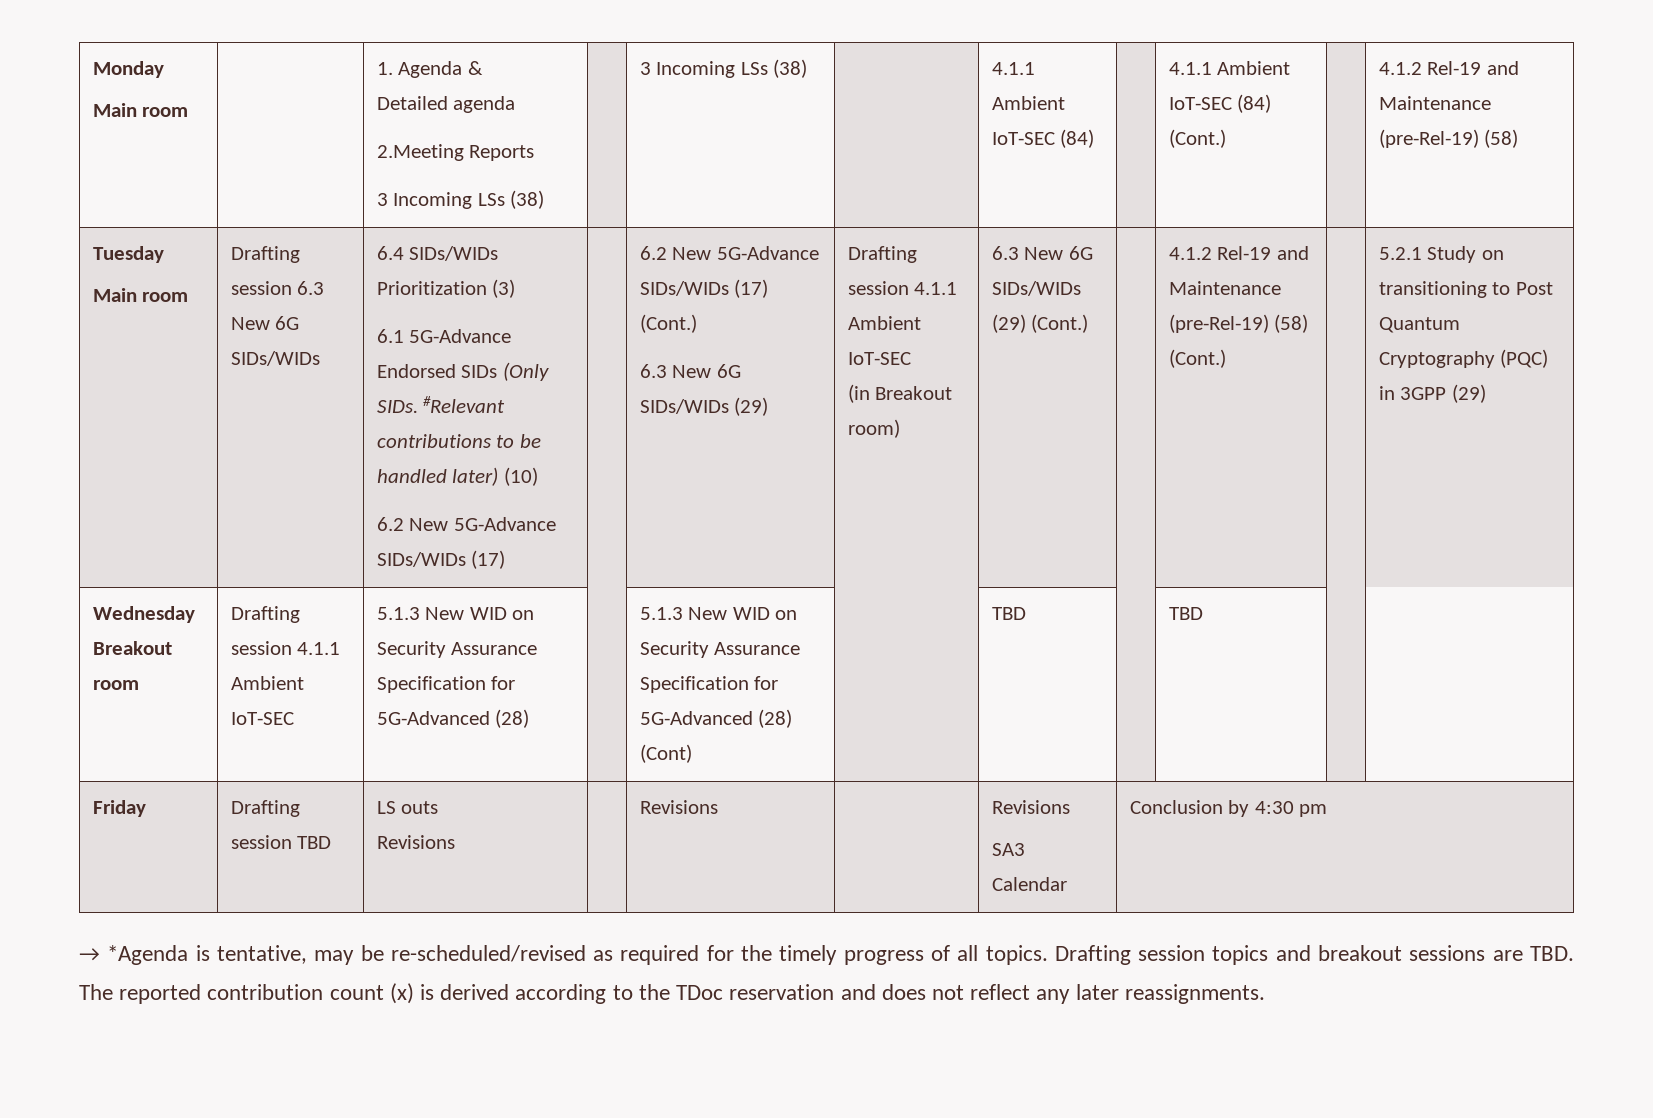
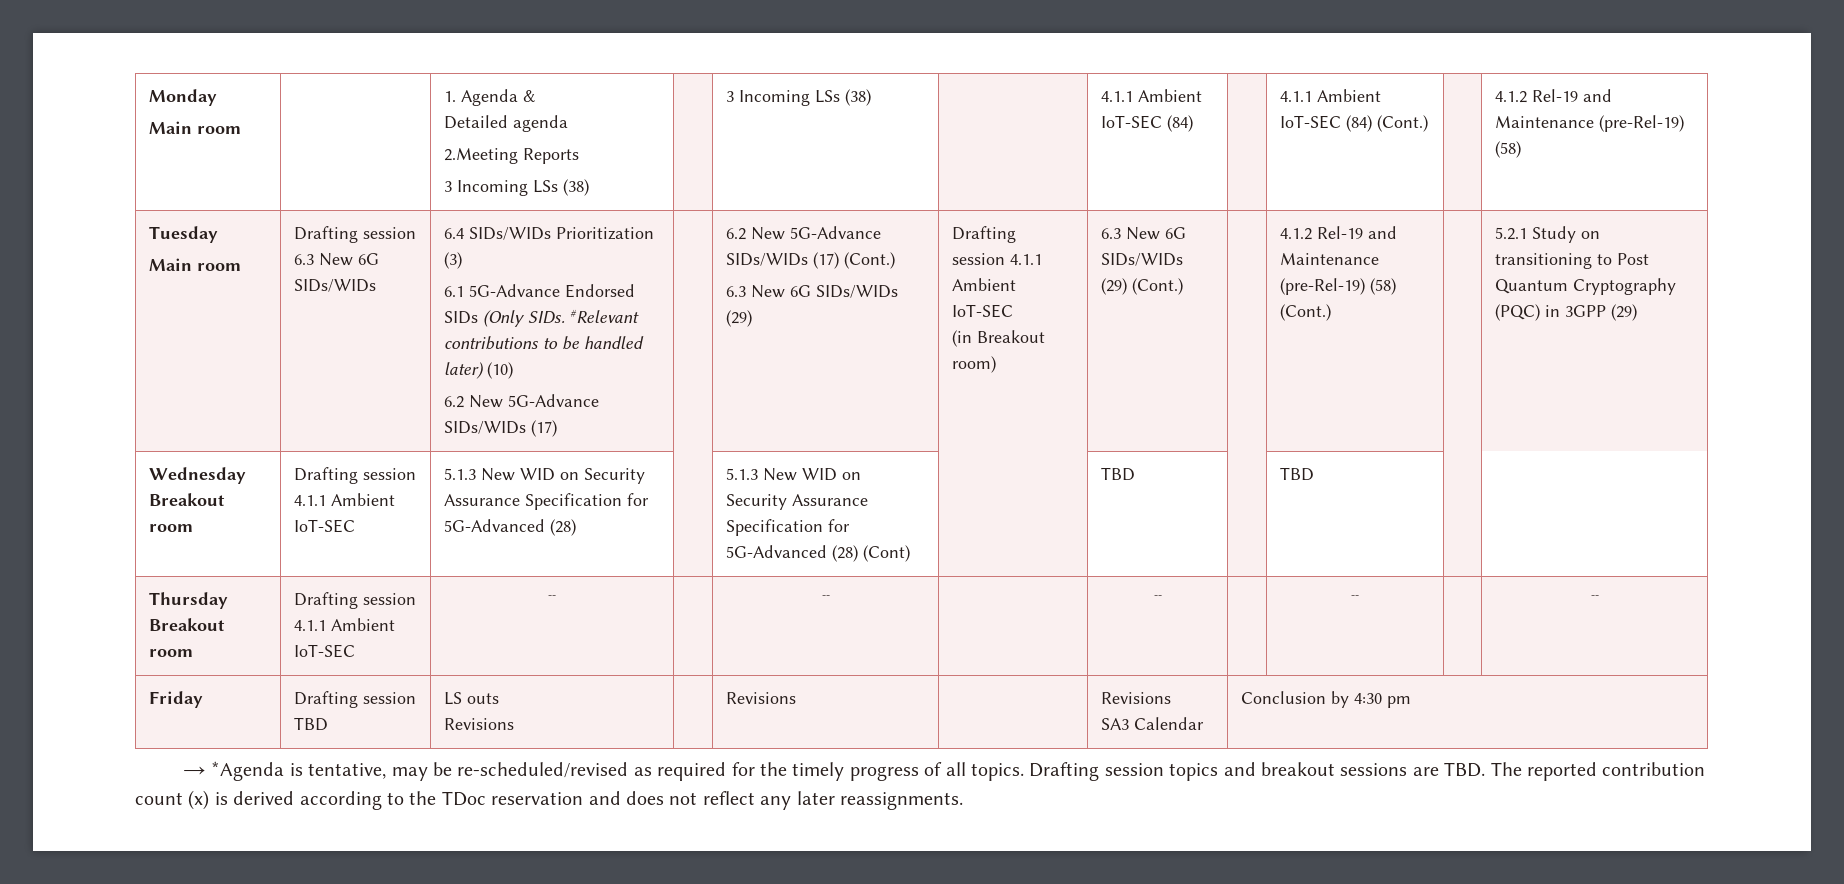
+ Thursday Breakout room | Drafting session 4.1.1 Ambient IoT-SEC | -- | | -- | | -- | | -- | | --

